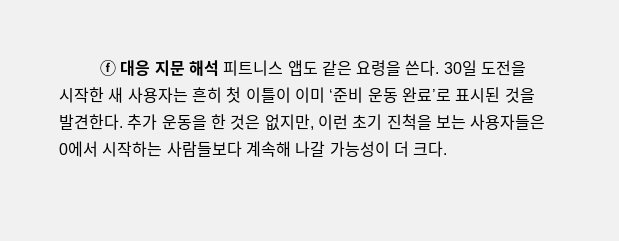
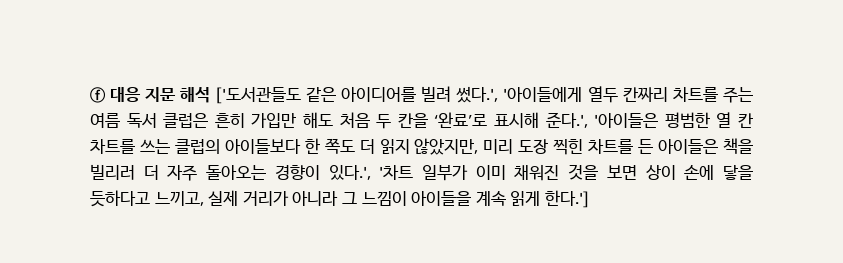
- ⓕ 대응 지문 해석 피트니스 앱도 같은 요령을 쓴다. 30일 도전을 시작한 새 사용자는 흔히 첫 이틀이 이미 ‘준비 운동 완료’로 표시된 것을 발견한다. 추가 운동을 한 것은 없지만, 이런 초기 진척을 보는 사용자들은 0에서 시작하는 사람들보다 계속해 나갈 가능성이 더 크다.
+ ⓕ 대응 지문 해석 ['도서관들도 같은 아이디어를 빌려 썼다.', '아이들에게 열두 칸짜리 차트를 주는 여름 독서 클럽은 흔히 가입만 해도 처음 두 칸을 ‘완료’로 표시해 준다.', '아이들은 평범한 열 칸 차트를 쓰는 클럽의 아이들보다 한 쪽도 더 읽지 않았지만, 미리 도장 찍힌 차트를 든 아이들은 책을 빌리러 더 자주 돌아오는 경향이 있다.', '차트 일부가 이미 채워진 것을 보면 상이 손에 닿을 듯하다고 느끼고, 실제 거리가 아니라 그 느낌이 아이들을 계속 읽게 한다.']

